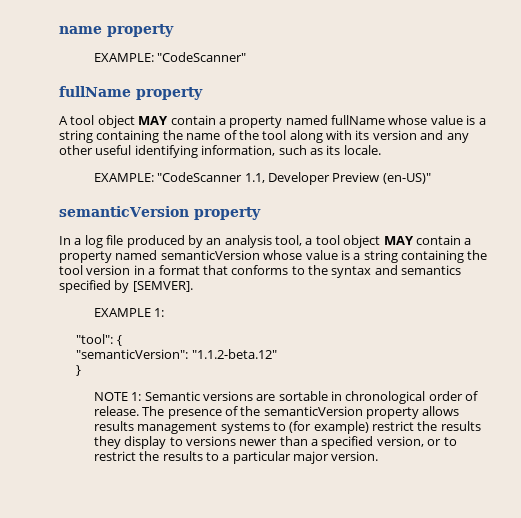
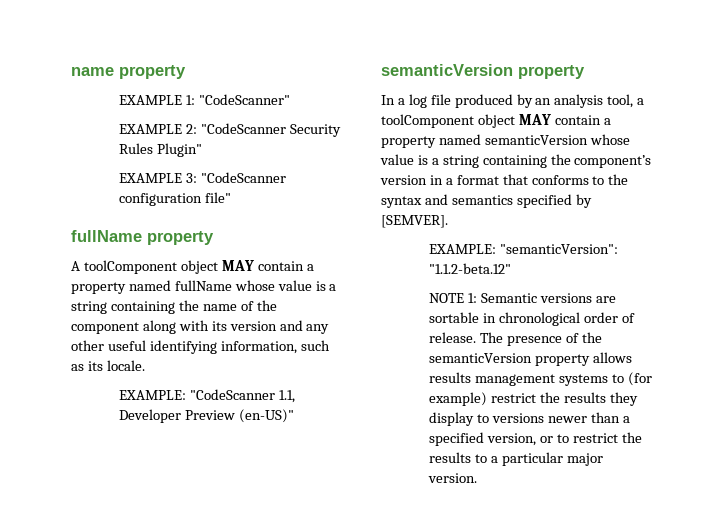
- EXAMPLE: "CodeScanner"
+ EXAMPLE 1: "CodeScanner"
+ EXAMPLE 2: "CodeScanner Security Rules Plugin"
+ EXAMPLE 3: "CodeScanner configuration file"
- A tool object MAY contain a property named fullName whose value is a string containing the name of the tool along with its version and any other useful identifying information, such as its locale.
+ A toolComponent object MAY contain a property named fullName whose value is a string containing the name of the component along with its version and any other useful identifying information, such as its locale.
- In a log file produced by an analysis tool, a tool object MAY contain a property named semanticVersion whose value is a string containing the tool version in a format that conforms to the syntax and semantics specified by [SEMVER].
+ In a log file produced by an analysis tool, a toolComponent object MAY contain a property named semanticVersion whose value is a string containing the component’s version in a format that conforms to the syntax and semantics specified by [SEMVER].
- EXAMPLE 1:
- "tool": {
- "semanticVersion": "1.1.2-beta.12"
+ EXAMPLE: "semanticVersion": "1.1.2-beta.12"
- }

